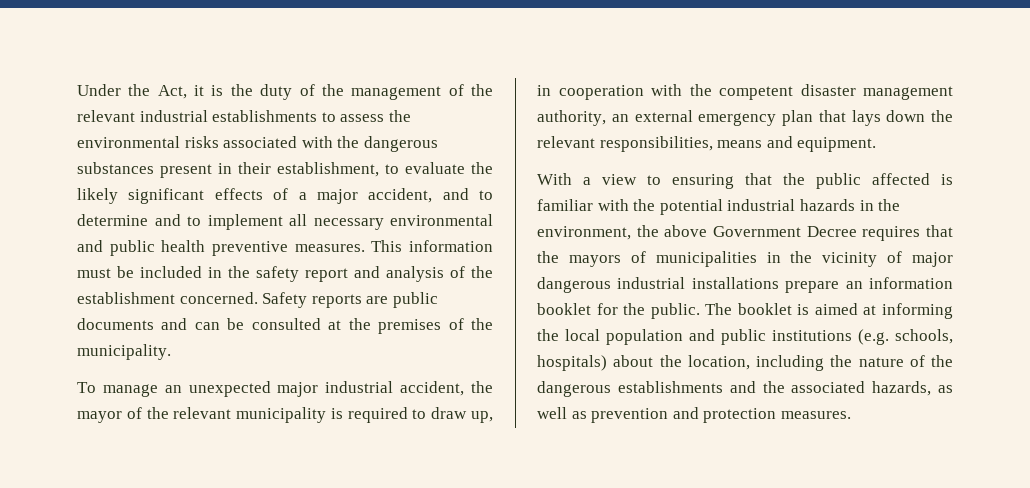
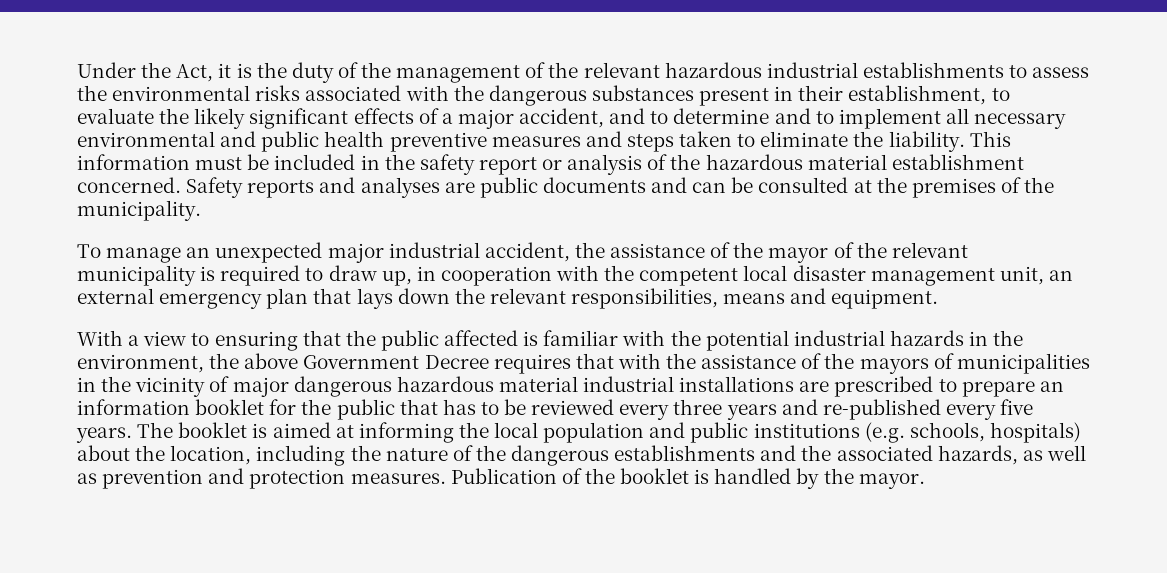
- Under the Act, it is the duty of the management of the relevant industrial establishments to assess the environmental risks associated with the dangerous substances present in their establishment, to evaluate the likely significant effects of a major accident, and to determine and to implement all necessary environmental and public health preventive measures.
+ Under the Act, it is the duty of the management of the relevant hazardous industrial establishments to assess the environmental risks associated with the dangerous substances present in their establishment, to evaluate the likely significant effects of a major accident, and to determine and to implement all necessary environmental and public health preventive measures and steps taken to eliminate the liability.
- This information must be included in the safety report and analysis of the establishment concerned.
+ This information must be included in the safety report or analysis of the hazardous material establishment concerned.
- Safety reports are public documents and can be consulted at the premises of the municipality.
+ Safety reports and analyses are public documents and can be consulted at the premises of the municipality.
- To manage an unexpected major industrial accident, the mayor of the relevant municipality is required to draw up, in cooperation with the competent disaster management authority, an external emergency plan that lays down the relevant responsibilities, means and equipment.
+ To manage an unexpected major industrial accident, the assistance of the mayor of the relevant municipality is required to draw up, in cooperation with the competent local disaster management unit, an external emergency plan that lays down the relevant responsibilities, means and equipment.
- With a view to ensuring that the public affected is familiar with the potential industrial hazards in the environment, the above Government Decree requires that the mayors of municipalities in the vicinity of major dangerous industrial installations prepare an information booklet for the public.
+ With a view to ensuring that the public affected is familiar with the potential industrial hazards in the environment, the above Government Decree requires that with the assistance of the mayors of municipalities in the vicinity of major dangerous hazardous material industrial installations are prescribed to prepare an information booklet for the public that has to be reviewed every three years and re-published every five years.
+ Publication of the booklet is handled by the mayor.

